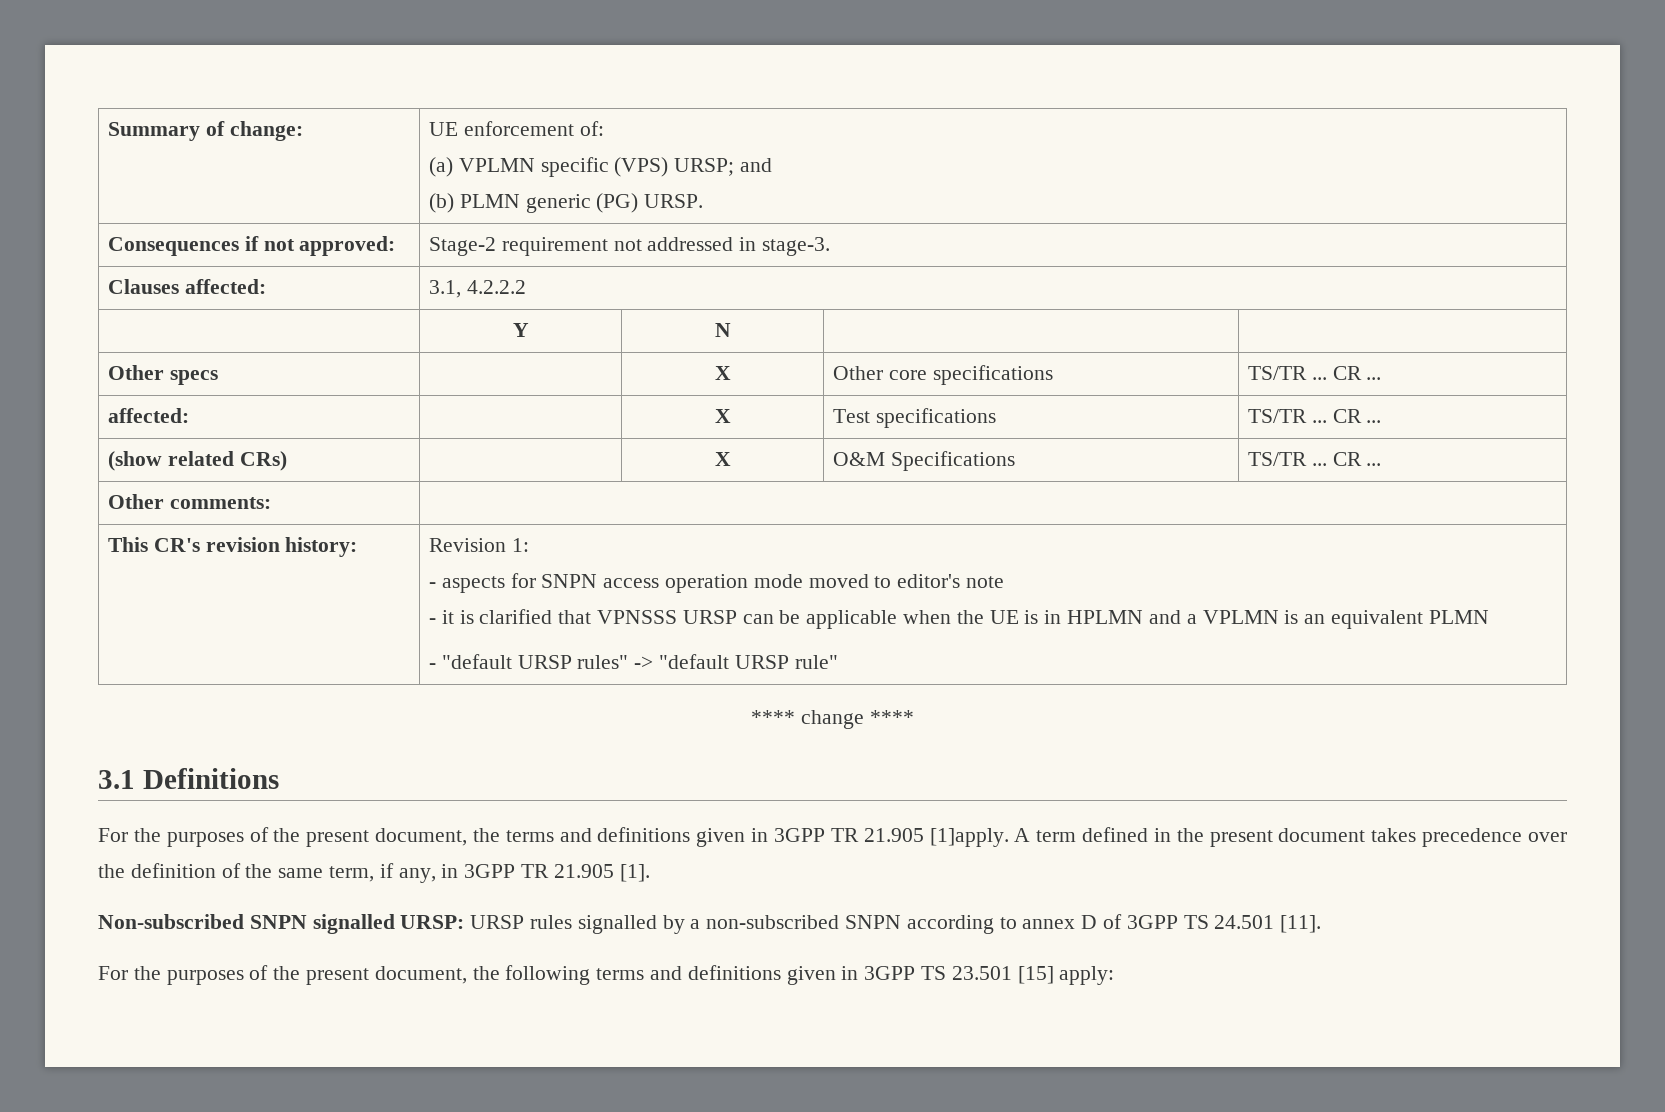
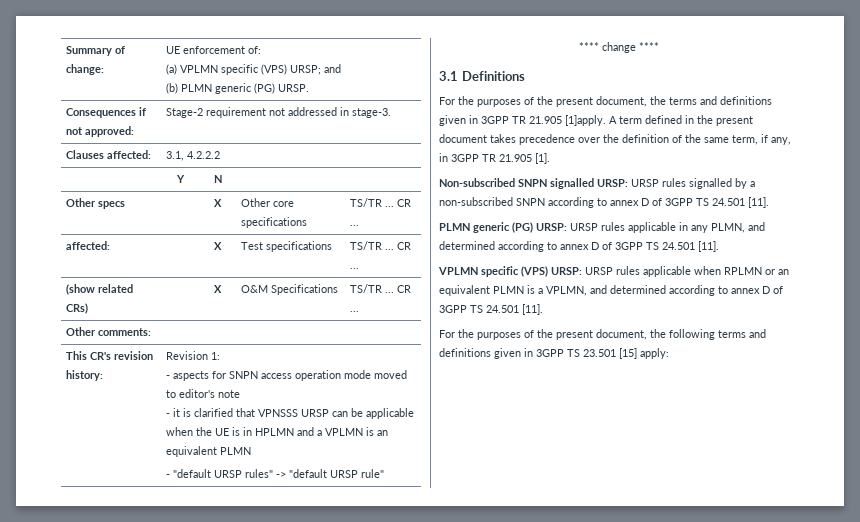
+ PLMN generic (PG) URSP: URSP rules applicable in any PLMN, and determined according to annex D of 3GPP TS 24.501 [11].
+ VPLMN specific (VPS) URSP: URSP rules applicable when RPLMN or an equivalent PLMN is a VPLMN, and determined according to annex D of 3GPP TS 24.501 [11].

